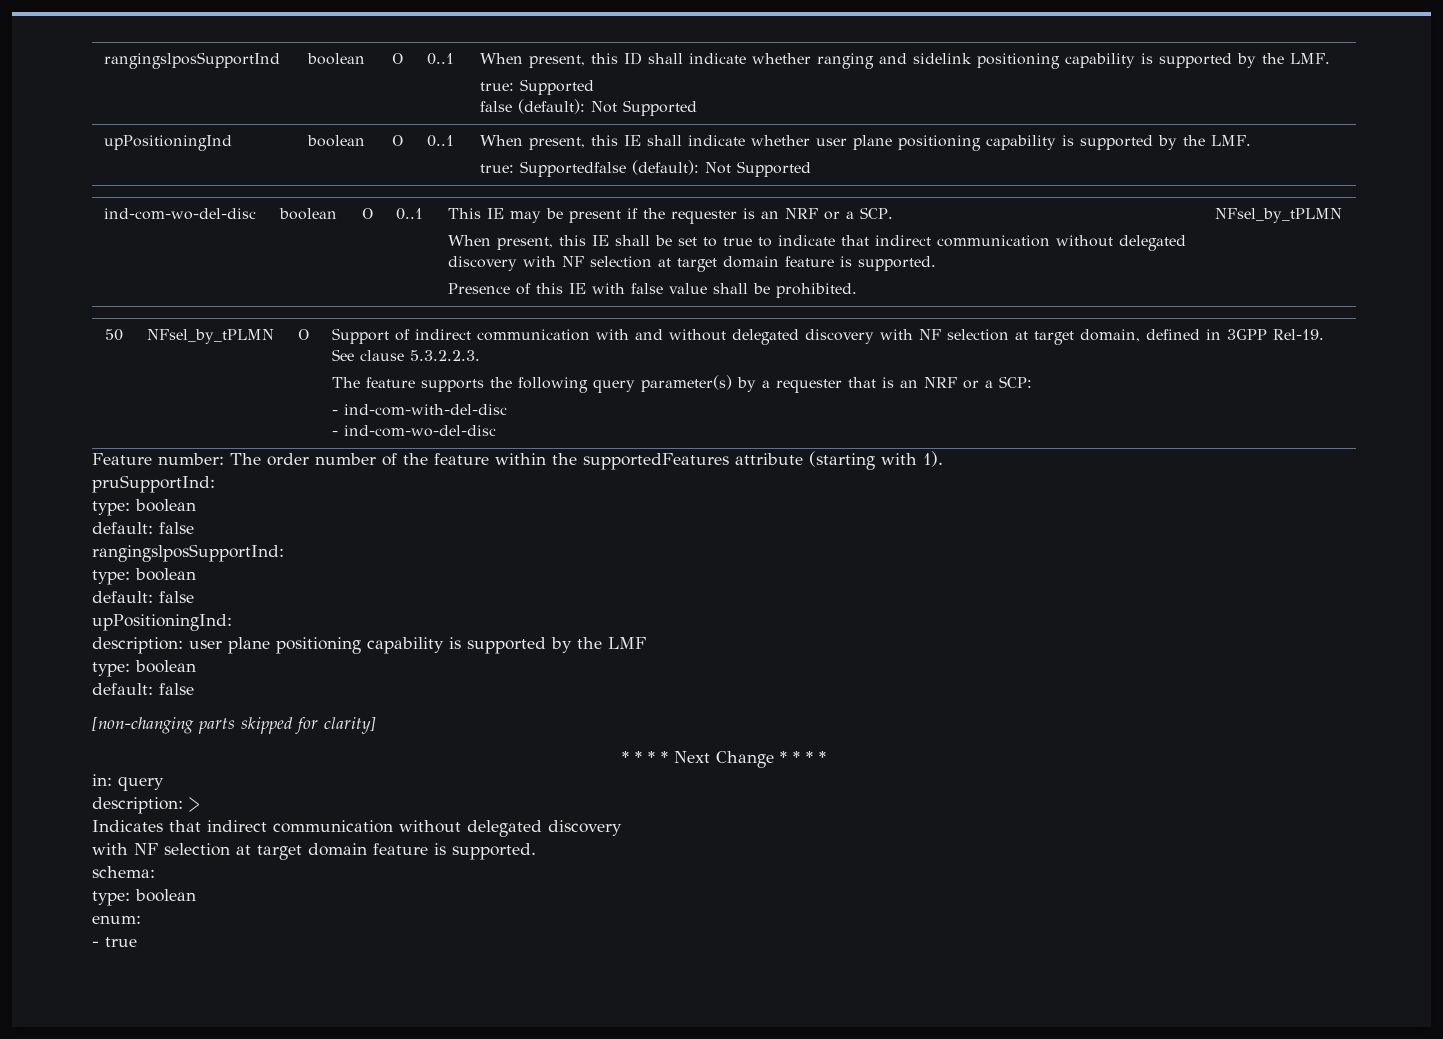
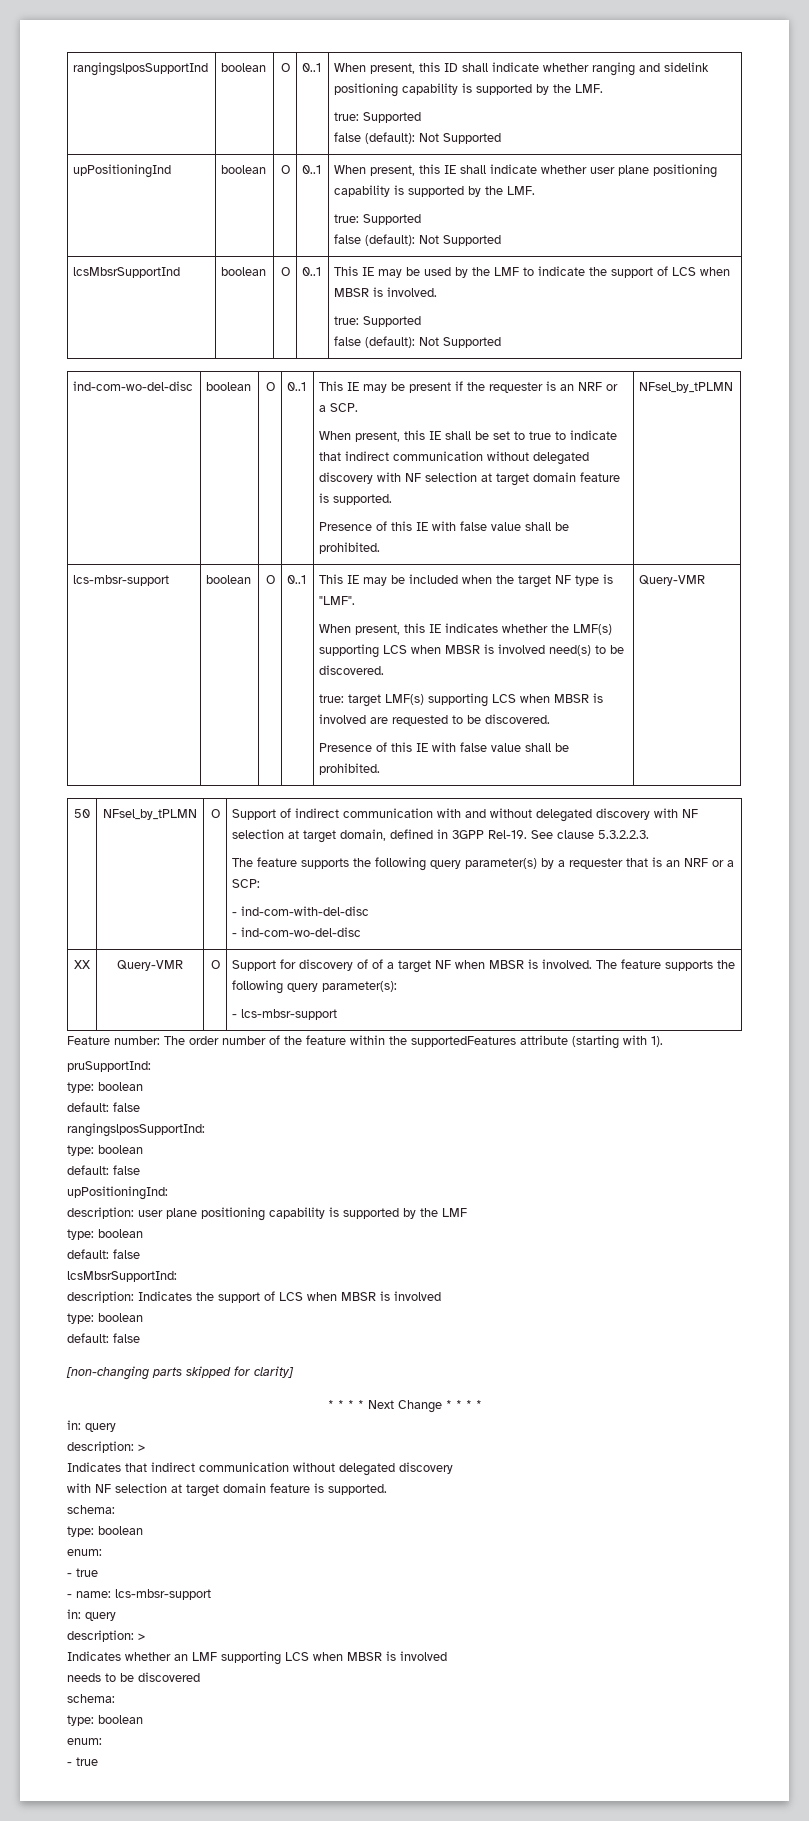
  upPositioningInd | boolean | O | 0..1 | When present, this IE shall indicate whether user plane positioning capability is supported by the LMF.
- true: Supportedfalse (default): Not Supported
+ true: Supported
+ false (default): Not Supported
+ lcsMbsrSupportInd | boolean | O | 0..1 | This IE may be used by the LMF to indicate the support of LCS when MBSR is involved.
+ true: Supported
+ false (default): Not Supported
+ lcs-mbsr-support | boolean | O | 0..1 | This IE may be included when the target NF type is "LMF".
+ When present, this IE indicates whether the LMF(s) supporting LCS when MBSR is involved need(s) to be discovered.
+ true: target LMF(s) supporting LCS when MBSR is involved are requested to be discovered.
+ Presence of this IE with false value shall be prohibited. | Query-VMR
+ XX | Query-VMR | O | Support for discovery of of a target NF when MBSR is involved. The feature supports the following query parameter(s):
+ - lcs-mbsr-support
+ lcsMbsrSupportInd:
+ description: Indicates the support of LCS when MBSR is involved
+ type: boolean
+ default: false
+ - name: lcs-mbsr-support
+ in: query
+ description: >
+ Indicates whether an LMF supporting LCS when MBSR is involved
+ needs to be discovered
+ schema:
+ type: boolean
+ enum:
+ - true

